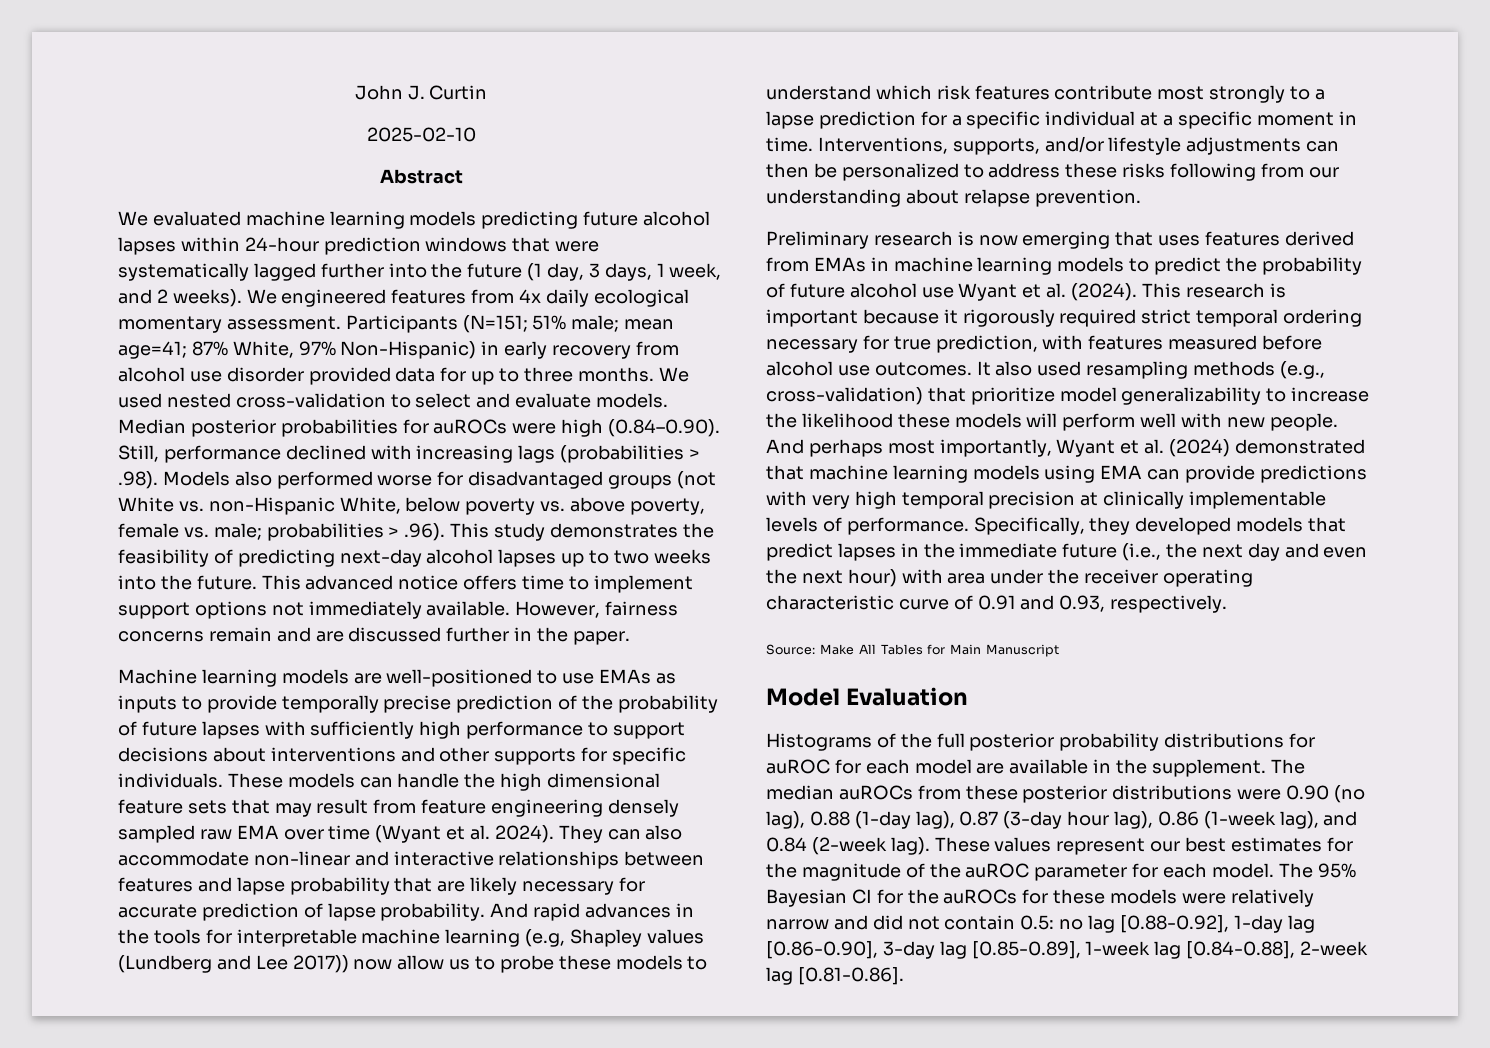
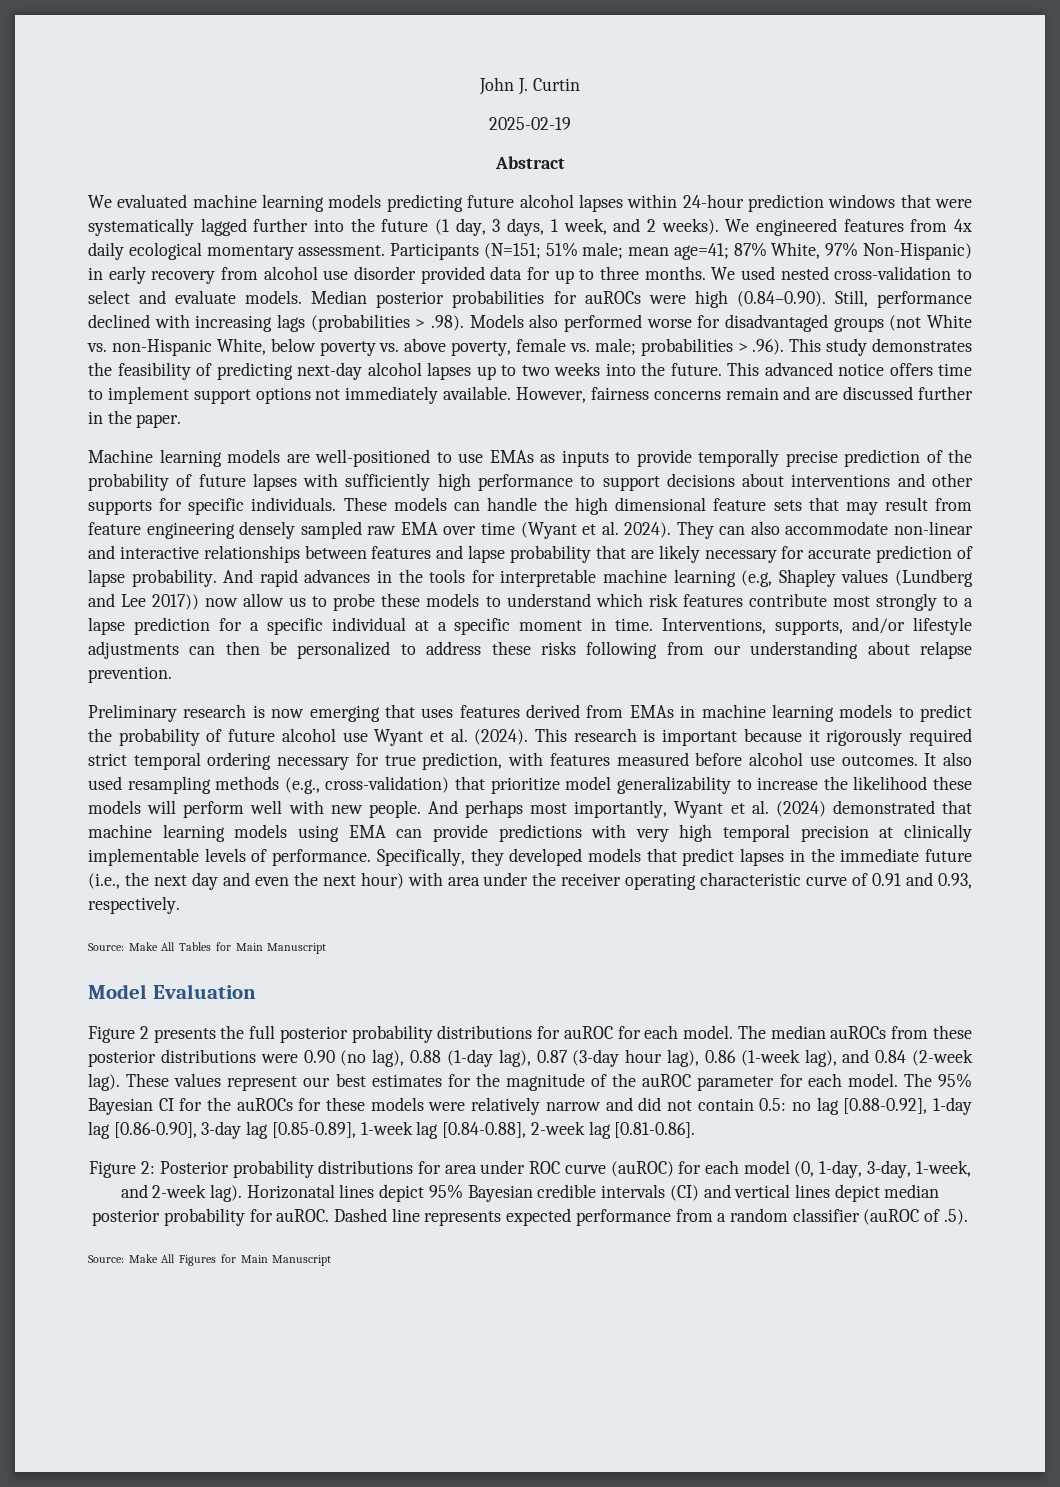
- 2025-02-10
+ 2025-02-19
- Histograms of the full posterior probability distributions for auROC for each model are available in the supplement.
+ Figure 2 presents the full posterior probability distributions for auROC for each model.
+ Figure 2: Posterior probability distributions for area under ROC curve (auROC) for each model (0, 1-day, 3-day, 1-week, and 2-week lag). Horizonatal lines depict 95% Bayesian credible intervals (CI) and vertical lines depict median posterior probability for auROC. Dashed line represents expected performance from a random classifier (auROC of .5).
+ Source: Make All Figures for Main Manuscript

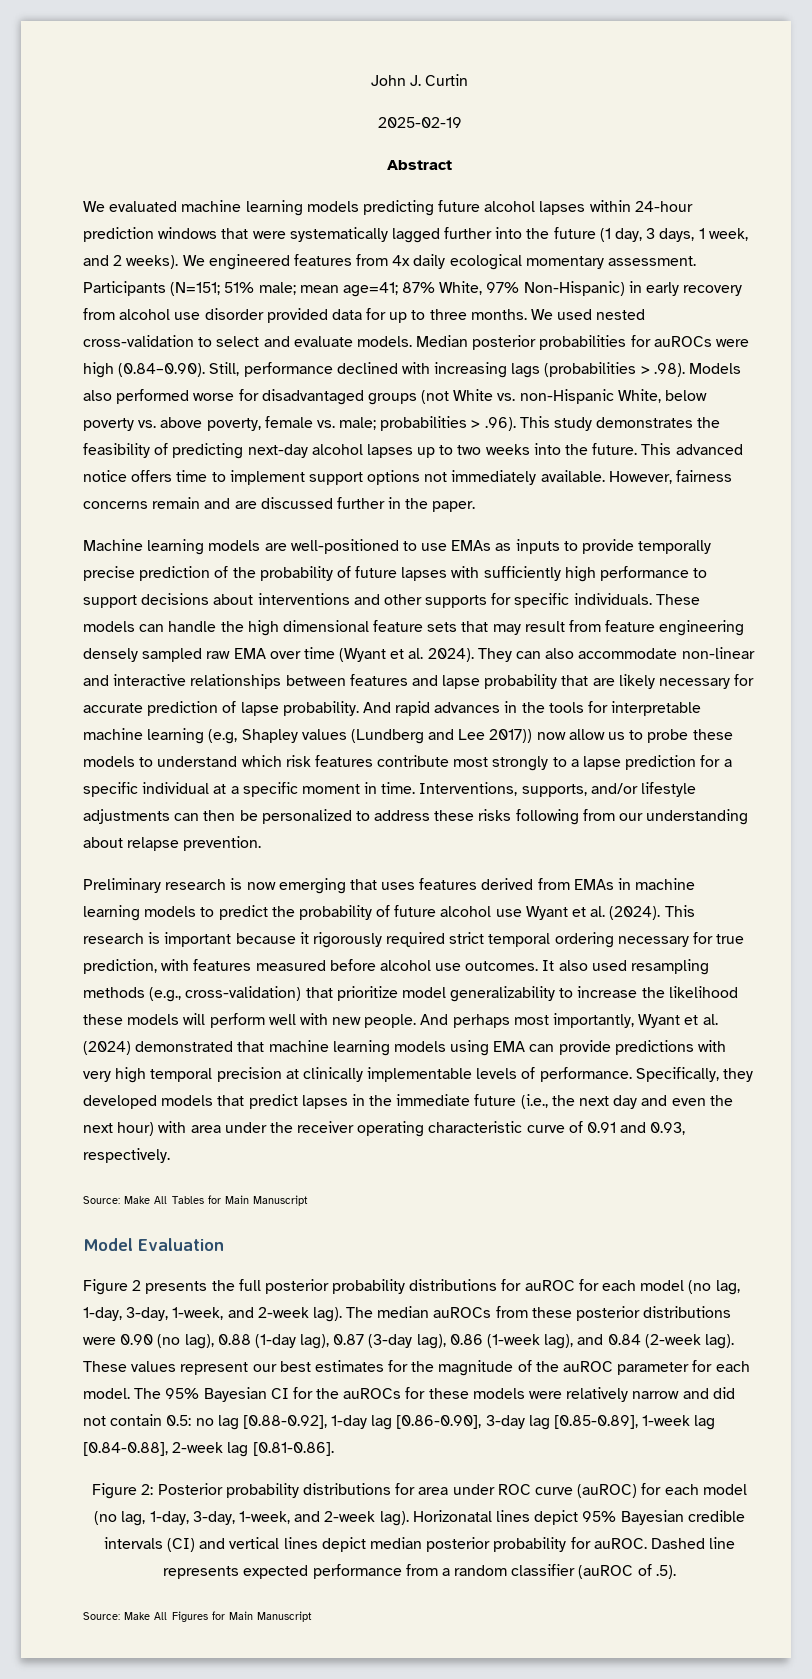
- Figure 2 presents the full posterior probability distributions for auROC for each model.
+ Figure 2 presents the full posterior probability distributions for auROC for each model (no lag, 1-day, 3-day, 1-week, and 2-week lag).
- The median auROCs from these posterior distributions were 0.90 (no lag), 0.88 (1-day lag), 0.87 (3-day hour lag), 0.86 (1-week lag), and 0.84 (2-week lag).
+ The median auROCs from these posterior distributions were 0.90 (no lag), 0.88 (1-day lag), 0.87 (3-day lag), 0.86 (1-week lag), and 0.84 (2-week lag).
- Figure 2: Posterior probability distributions for area under ROC curve (auROC) for each model (0, 1-day, 3-day, 1-week, and 2-week lag).
+ Figure 2: Posterior probability distributions for area under ROC curve (auROC) for each model (no lag, 1-day, 3-day, 1-week, and 2-week lag).

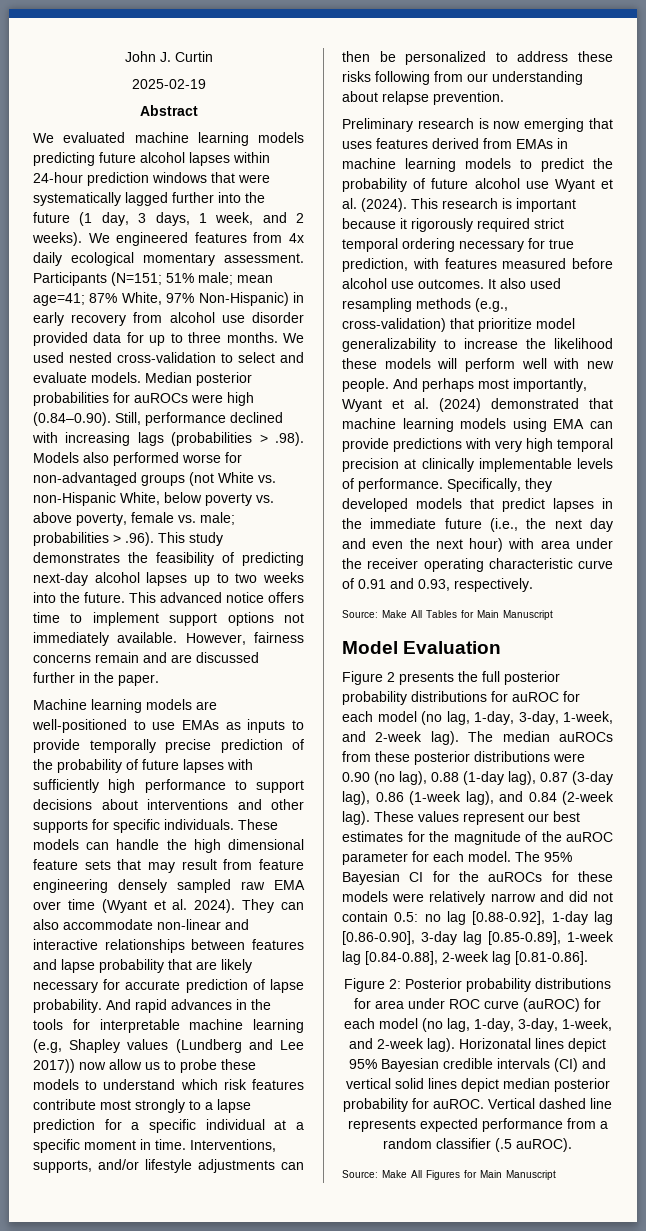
- Median posterior probabilities for auROCs were high (0.84–0.90). Still, performance declined with increasing lags (probabilities > .98). Models also performed worse for disadvantaged groups (not White vs. non-Hispanic White, below poverty vs. above poverty, female vs. male; probabilities > .96). This study demonstrates the feasibility of predicting next-day alcohol lapses up to two weeks into the future.
+ Median posterior probabilities for auROCs were high (0.84–0.90). Still, performance declined with increasing lags (probabilities > .98). Models also performed worse for non-advantaged groups (not White vs. non-Hispanic White, below poverty vs. above poverty, female vs. male; probabilities > .96). This study demonstrates the feasibility of predicting next-day alcohol lapses up to two weeks into the future.
- Horizonatal lines depict 95% Bayesian credible intervals (CI) and vertical lines depict median posterior probability for auROC.
+ Horizonatal lines depict 95% Bayesian credible intervals (CI) and vertical solid lines depict median posterior probability for auROC.
- Dashed line represents expected performance from a random classifier (auROC of .5).
+ Vertical dashed line represents expected performance from a random classifier (.5 auROC).

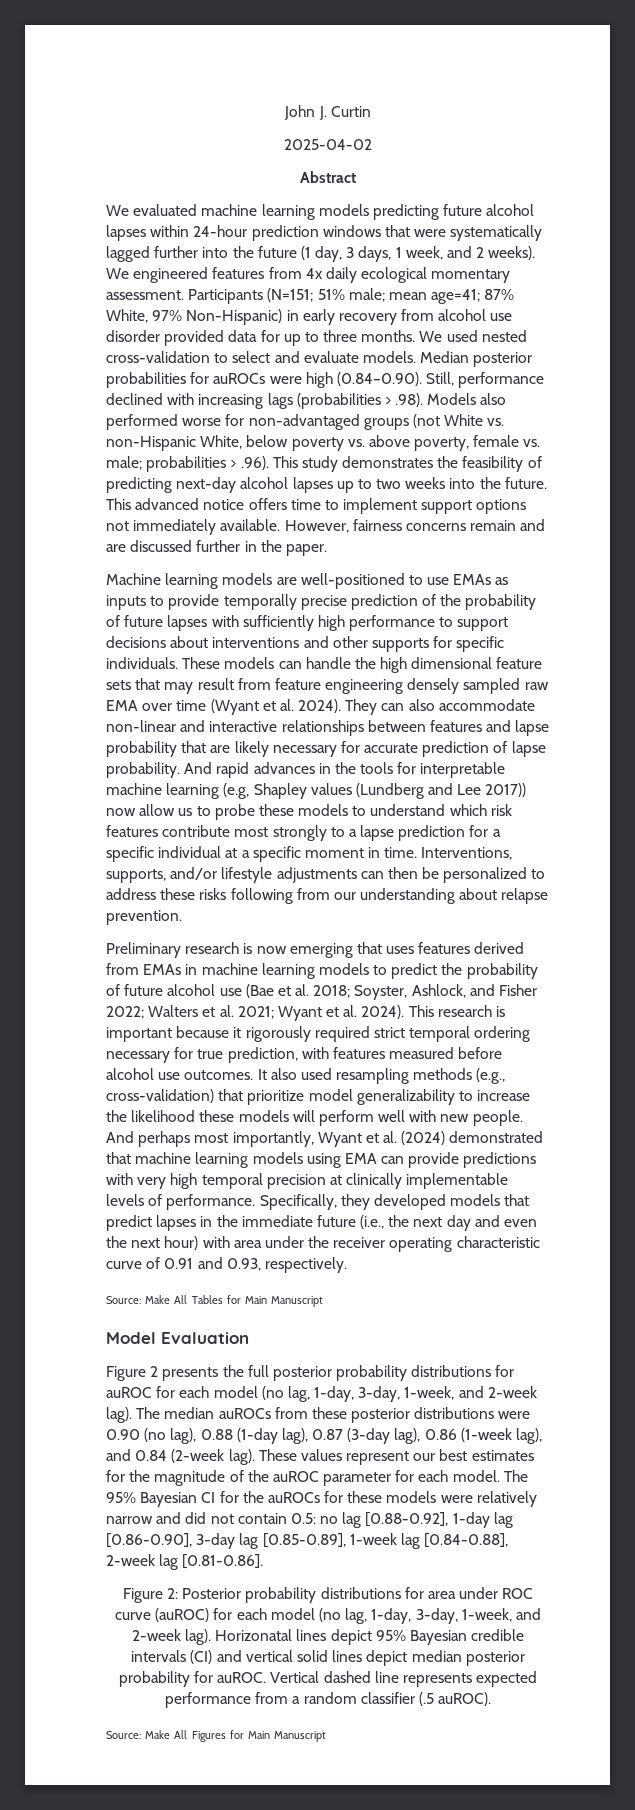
- 2025-02-19
+ 2025-04-02
- Preliminary research is now emerging that uses features derived from EMAs in machine learning models to predict the probability of future alcohol use Wyant et al. (2024).
+ Preliminary research is now emerging that uses features derived from EMAs in machine learning models to predict the probability of future alcohol use (Bae et al. 2018; Soyster, Ashlock, and Fisher 2022; Walters et al. 2021; Wyant et al. 2024).

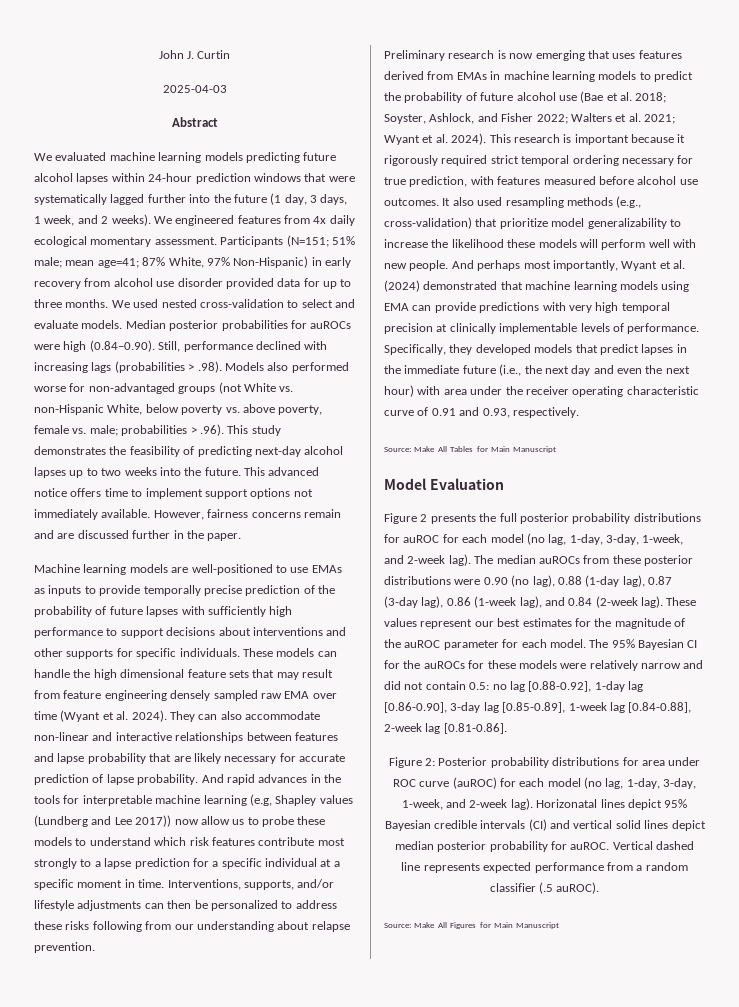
- 2025-04-02
+ 2025-04-03

